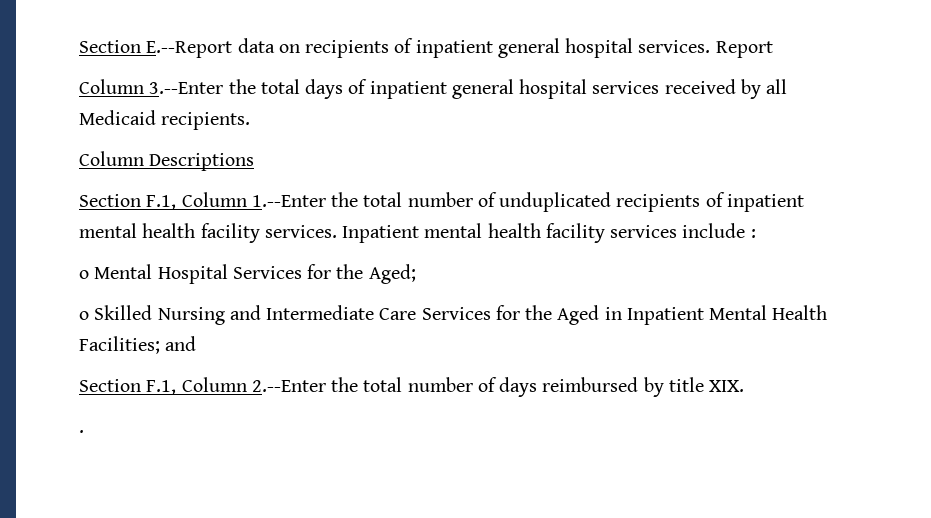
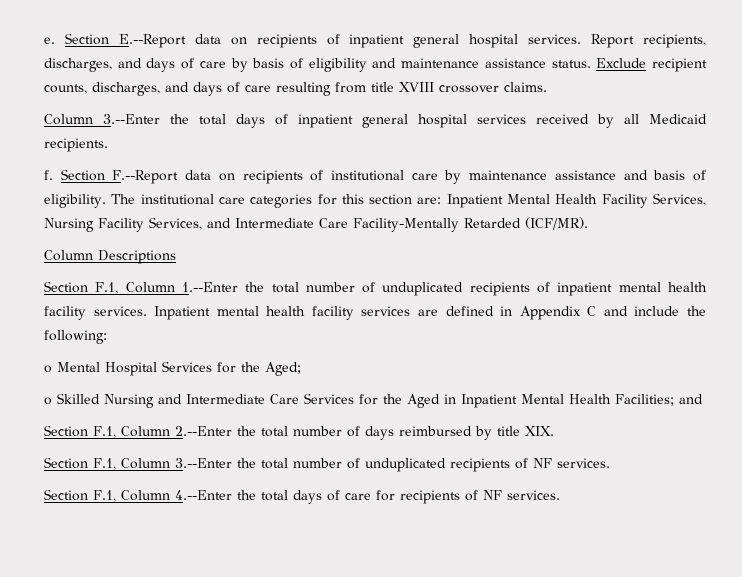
+ e.
- Report
+ Report recipients, discharges, and days of care by basis of eligibility and maintenance assistance status. Exclude recipient counts, discharges, and days of care resulting from title XVIII crossover claims.
+ f. Section F.--Report data on recipients of institutional care by maintenance assistance and basis of eligibility. The institutional care categories for this section are: Inpatient Mental Health Facility Services, Nursing Facility Services, and Intermediate Care Facility-Mentally Retarded (ICF/MR).
- Inpatient mental health facility services include :
+ Inpatient mental health facility services are defined in Appendix C and include the following:
- .
+ Section F.1, Column 3.--Enter the total number of unduplicated recipients of NF services.
+ Section F.1, Column 4.--Enter the total days of care for recipients of NF services.

